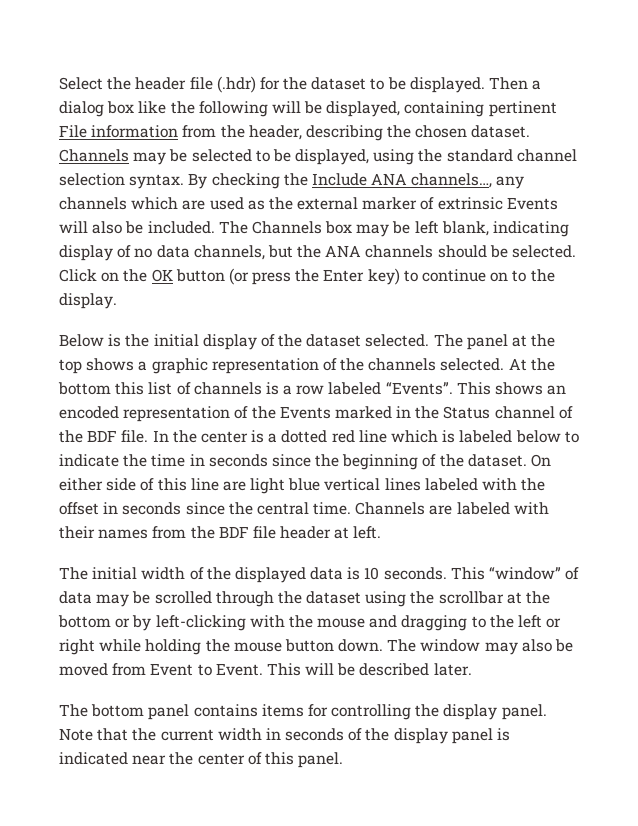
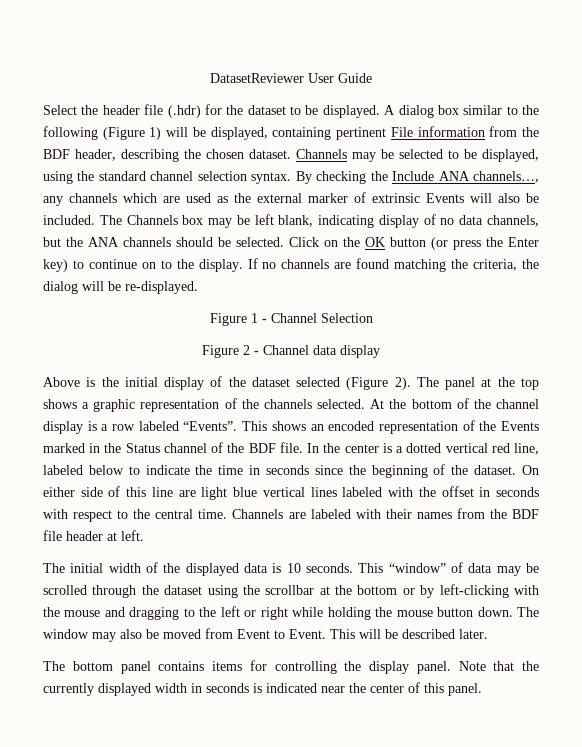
+ DatasetReviewer User Guide
- Then a dialog box like the following will be displayed, containing pertinent File information from the header, describing the chosen dataset.
+ A dialog box similar to the following (Figure 1) will be displayed, containing pertinent File information from the BDF header, describing the chosen dataset.
- Click on the OK button (or press the Enter key) to continue on to the display.
- Below is the initial display of the dataset selected.
+ Click on the OK button (or press the Enter key) to continue on to the display. If no channels are found matching the criteria, the dialog will be re-displayed.
+ Figure 1 - Channel Selection
+ Figure 2 - Channel data display
+ Above is the initial display of the dataset selected (Figure 2).
- At the bottom this list of channels is a row labeled “Events”.
+ At the bottom of the channel display is a row labeled “Events”.
- In the center is a dotted red line which is labeled below to indicate the time in seconds since the beginning of the dataset.
+ In the center is a dotted vertical red line, labeled below to indicate the time in seconds since the beginning of the dataset.
- On either side of this line are light blue vertical lines labeled with the offset in seconds since the central time.
+ On either side of this line are light blue vertical lines labeled with the offset in seconds with respect to the central time.
- Note that the current width in seconds of the display panel is indicated near the center of this panel.
+ Note that the currently displayed width in seconds is indicated near the center of this panel.

